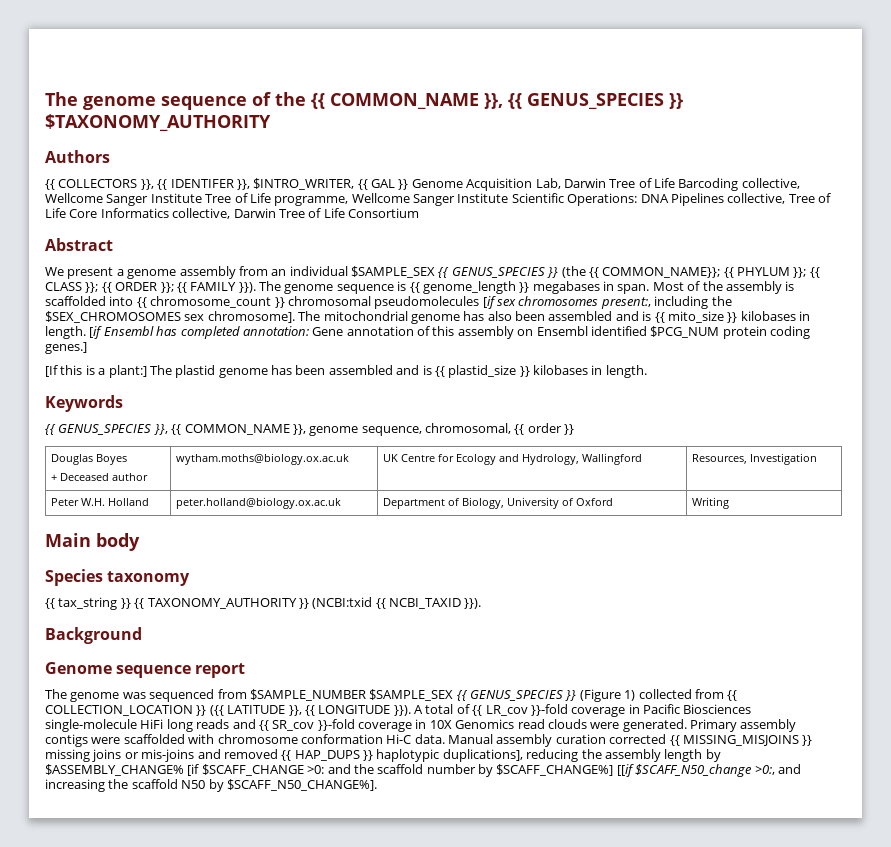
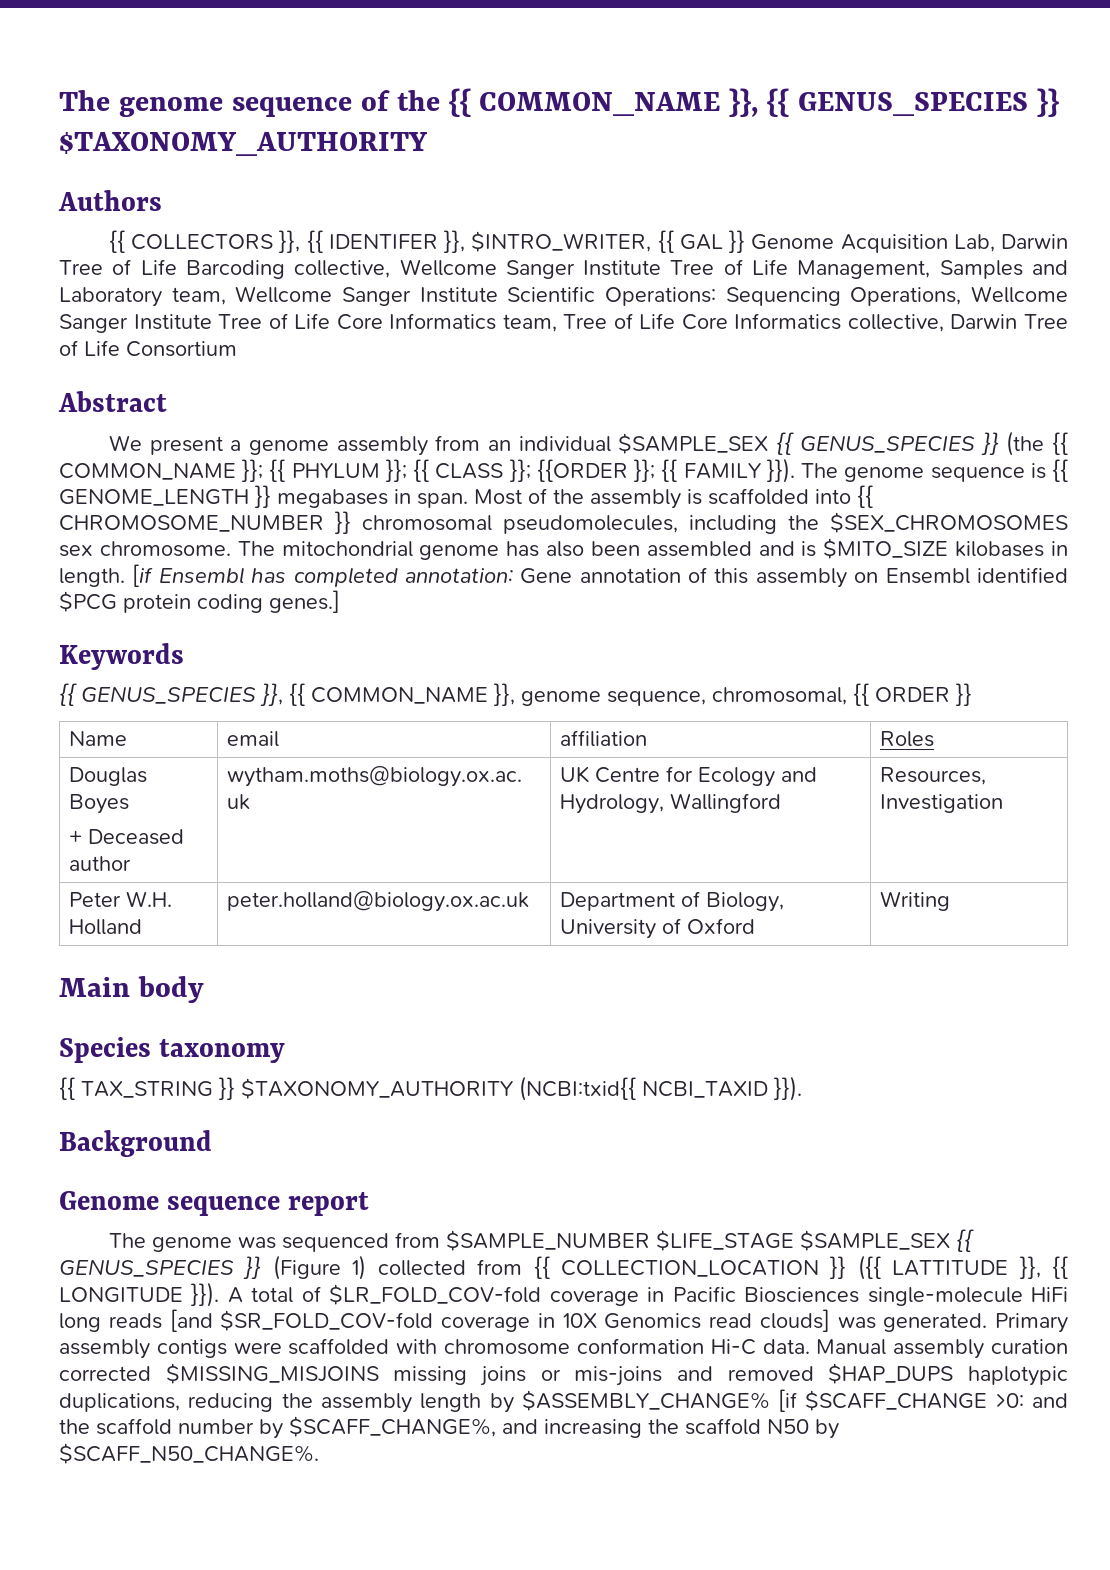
- {{ COLLECTORS }}, {{ IDENTIFER }}, $INTRO_WRITER, {{ GAL }} Genome Acquisition Lab, Darwin Tree of Life Barcoding collective, Wellcome Sanger Institute Tree of Life programme, Wellcome Sanger Institute Scientific Operations: DNA Pipelines collective, Tree of Life Core Informatics collective, Darwin Tree of Life Consortium
+ {{ COLLECTORS }}, {{ IDENTIFER }}, $INTRO_WRITER, {{ GAL }} Genome Acquisition Lab, Darwin Tree of Life Barcoding collective, Wellcome Sanger Institute Tree of Life Management, Samples and Laboratory team, Wellcome Sanger Institute Scientific Operations: Sequencing Operations, Wellcome Sanger Institute Tree of Life Core Informatics team, Tree of Life Core Informatics collective, Darwin Tree of Life Consortium
- We present a genome assembly from an individual $SAMPLE_SEX {{ GENUS_SPECIES }} (the {{ COMMON_NAME}}; {{ PHYLUM }}; {{ CLASS }}; {{ ORDER }}; {{ FAMILY }}).
+ We present a genome assembly from an individual $SAMPLE_SEX {{ GENUS_SPECIES }} (the {{ COMMON_NAME }}; {{ PHYLUM }}; {{ CLASS }}; {{ORDER }}; {{ FAMILY }}).
- The genome sequence is {{ genome_length }} megabases in span.
+ The genome sequence is {{ GENOME_LENGTH }} megabases in span.
- Most of the assembly is scaffolded into {{ chromosome_count }} chromosomal pseudomolecules [if sex chromosomes present:, including the $SEX_CHROMOSOMES sex chromosome].
+ Most of the assembly is scaffolded into {{ CHROMOSOME_NUMBER }} chromosomal pseudomolecules, including the $SEX_CHROMOSOMES sex chromosome.
- The mitochondrial genome has also been assembled and is {{ mito_size }} kilobases in length.
+ The mitochondrial genome has also been assembled and is $MITO_SIZE kilobases in length.
- [if Ensembl has completed annotation: Gene annotation of this assembly on Ensembl identified $PCG_NUM protein coding genes.]
+ [if Ensembl has completed annotation: Gene annotation of this assembly on Ensembl identified $PCG protein coding genes.]
- [If this is a plant:] The plastid genome has been assembled and is {{ plastid_size }} kilobases in length.
- {{ GENUS_SPECIES }}, {{ COMMON_NAME }}, genome sequence, chromosomal, {{ order }}
+ {{ GENUS_SPECIES }}, {{ COMMON_NAME }}, genome sequence, chromosomal, {{ ORDER }}
+ Name | email | affiliation | Roles
- {{ tax_string }} {{ TAXONOMY_AUTHORITY }} (NCBI:txid {{ NCBI_TAXID }}).
+ {{ TAX_STRING }} $TAXONOMY_AUTHORITY (NCBI:txid{{ NCBI_TAXID }}).
- The genome was sequenced from $SAMPLE_NUMBER $SAMPLE_SEX {{ GENUS_SPECIES }} (Figure 1) collected from {{ COLLECTION_LOCATION }} ({{ LATITUDE }}, {{ LONGITUDE }}).
+ The genome was sequenced from $SAMPLE_NUMBER $LIFE_STAGE $SAMPLE_SEX {{ GENUS_SPECIES }} (Figure 1) collected from {{ COLLECTION_LOCATION }} ({{ LATTITUDE }}, {{ LONGITUDE }}).
- A total of {{ LR_cov }}-fold coverage in Pacific Biosciences single-molecule HiFi long reads and {{ SR_cov }}-fold coverage in 10X Genomics read clouds were generated.
+ A total of $LR_FOLD_COV-fold coverage in Pacific Biosciences single-molecule HiFi long reads [and $SR_FOLD_COV-fold coverage in 10X Genomics read clouds] was generated.
- Manual assembly curation corrected {{ MISSING_MISJOINS }} missing joins or mis-joins and removed {{ HAP_DUPS }} haplotypic duplications], reducing the assembly length by $ASSEMBLY_CHANGE% [if $SCAFF_CHANGE >0: and the scaffold number by $SCAFF_CHANGE%] [[if $SCAFF_N50_change >0:, and increasing the scaffold N50 by $SCAFF_N50_CHANGE%].
+ Manual assembly curation corrected $MISSING_MISJOINS missing joins or mis-joins and removed $HAP_DUPS haplotypic duplications, reducing the assembly length by $ASSEMBLY_CHANGE% [if $SCAFF_CHANGE >0: and the scaffold number by $SCAFF_CHANGE%, and increasing the scaffold N50 by $SCAFF_N50_CHANGE%.

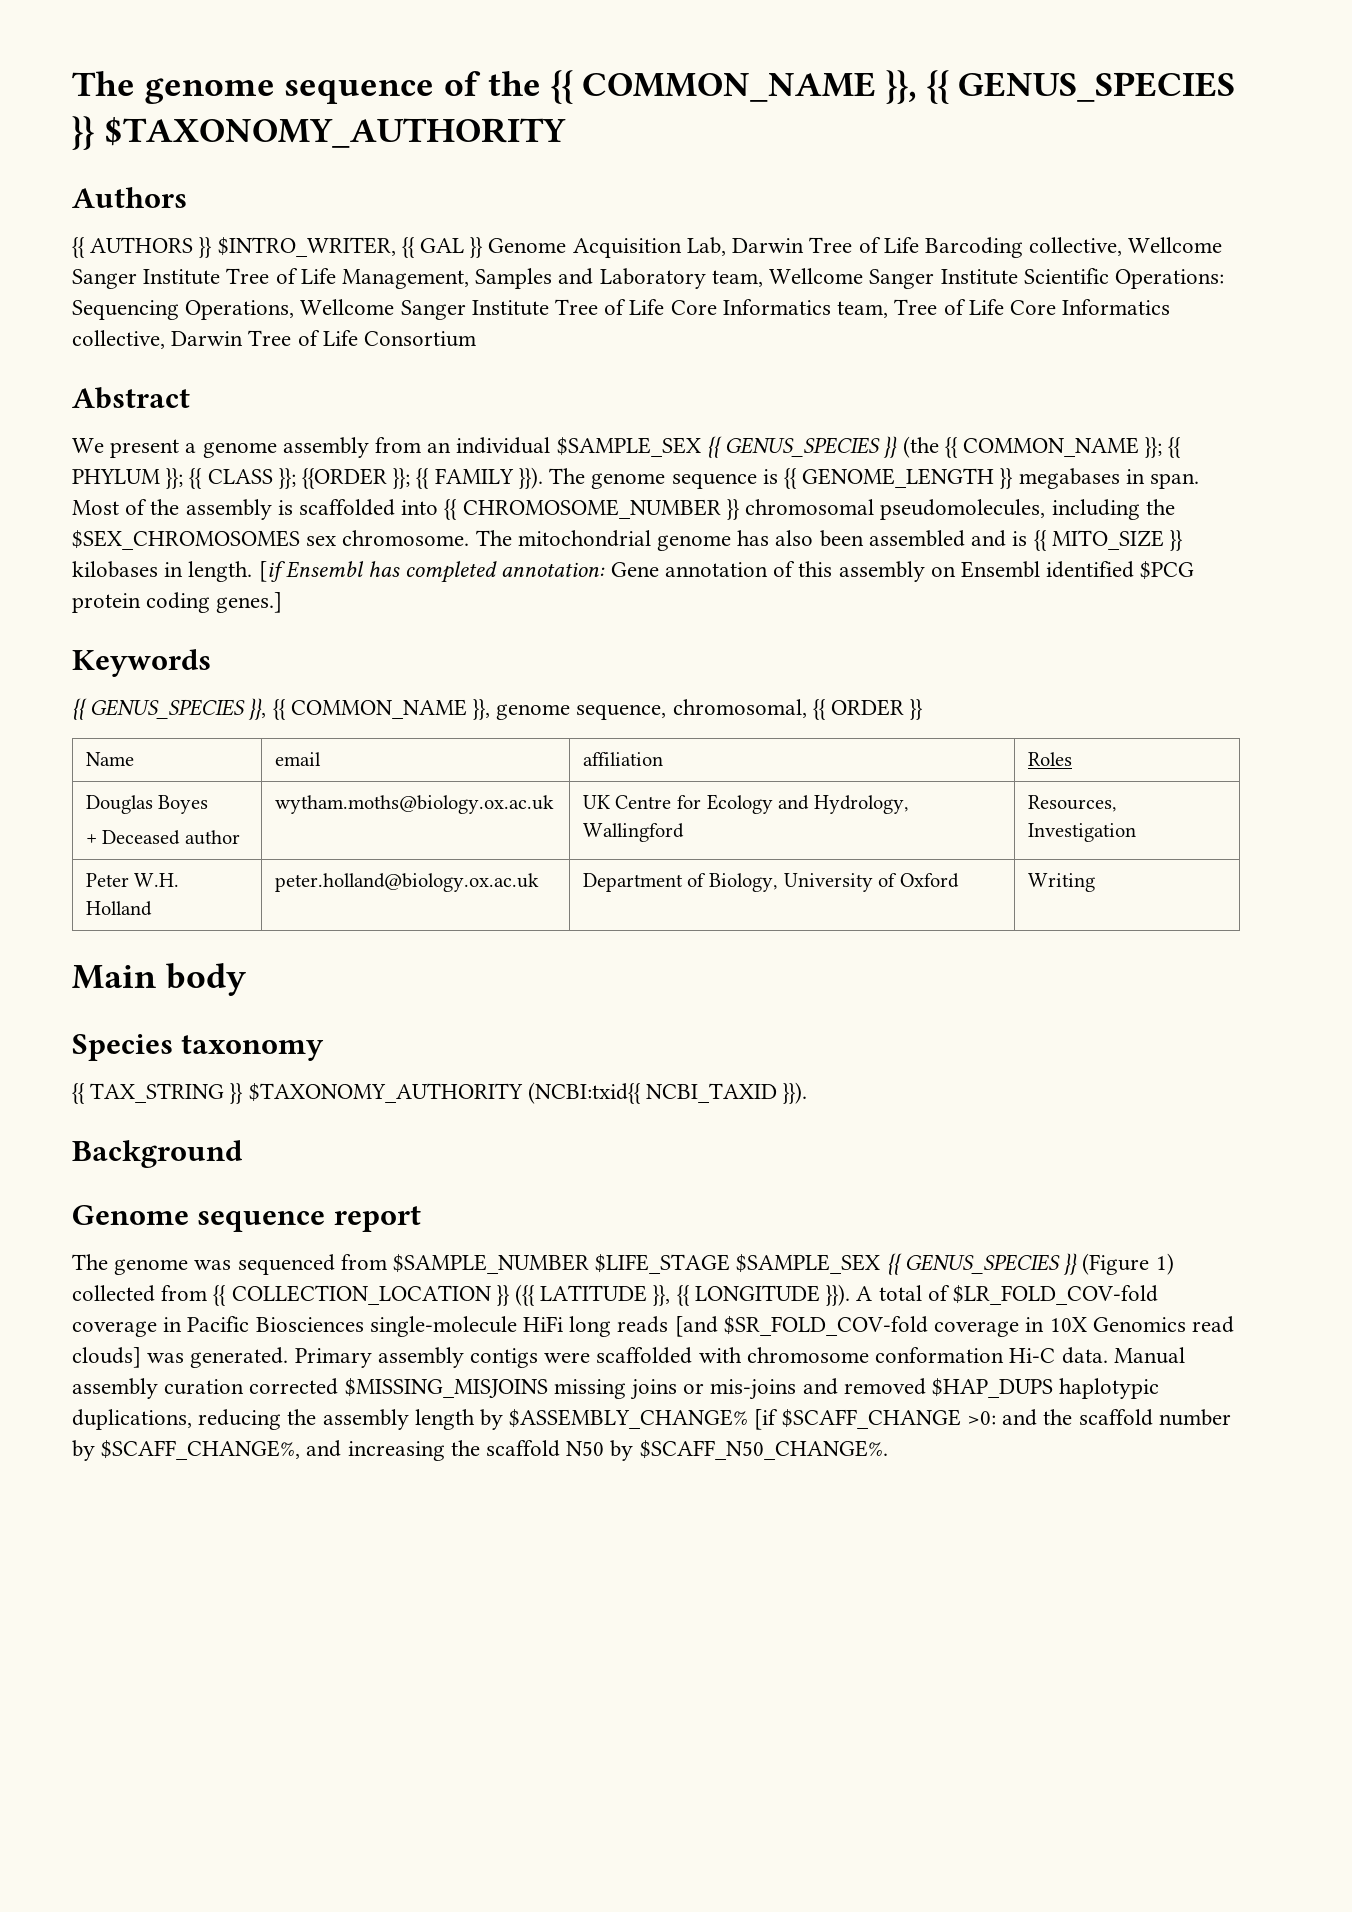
- {{ COLLECTORS }}, {{ IDENTIFER }}, $INTRO_WRITER, {{ GAL }} Genome Acquisition Lab, Darwin Tree of Life Barcoding collective, Wellcome Sanger Institute Tree of Life Management, Samples and Laboratory team, Wellcome Sanger Institute Scientific Operations: Sequencing Operations, Wellcome Sanger Institute Tree of Life Core Informatics team, Tree of Life Core Informatics collective, Darwin Tree of Life Consortium
+ {{ AUTHORS }} $INTRO_WRITER, {{ GAL }} Genome Acquisition Lab, Darwin Tree of Life Barcoding collective, Wellcome Sanger Institute Tree of Life Management, Samples and Laboratory team, Wellcome Sanger Institute Scientific Operations: Sequencing Operations, Wellcome Sanger Institute Tree of Life Core Informatics team, Tree of Life Core Informatics collective, Darwin Tree of Life Consortium
- The mitochondrial genome has also been assembled and is $MITO_SIZE kilobases in length.
+ The mitochondrial genome has also been assembled and is {{ MITO_SIZE }} kilobases in length.
- The genome was sequenced from $SAMPLE_NUMBER $LIFE_STAGE $SAMPLE_SEX {{ GENUS_SPECIES }} (Figure 1) collected from {{ COLLECTION_LOCATION }} ({{ LATTITUDE }}, {{ LONGITUDE }}).
+ The genome was sequenced from $SAMPLE_NUMBER $LIFE_STAGE $SAMPLE_SEX {{ GENUS_SPECIES }} (Figure 1) collected from {{ COLLECTION_LOCATION }} ({{ LATITUDE }}, {{ LONGITUDE }}).

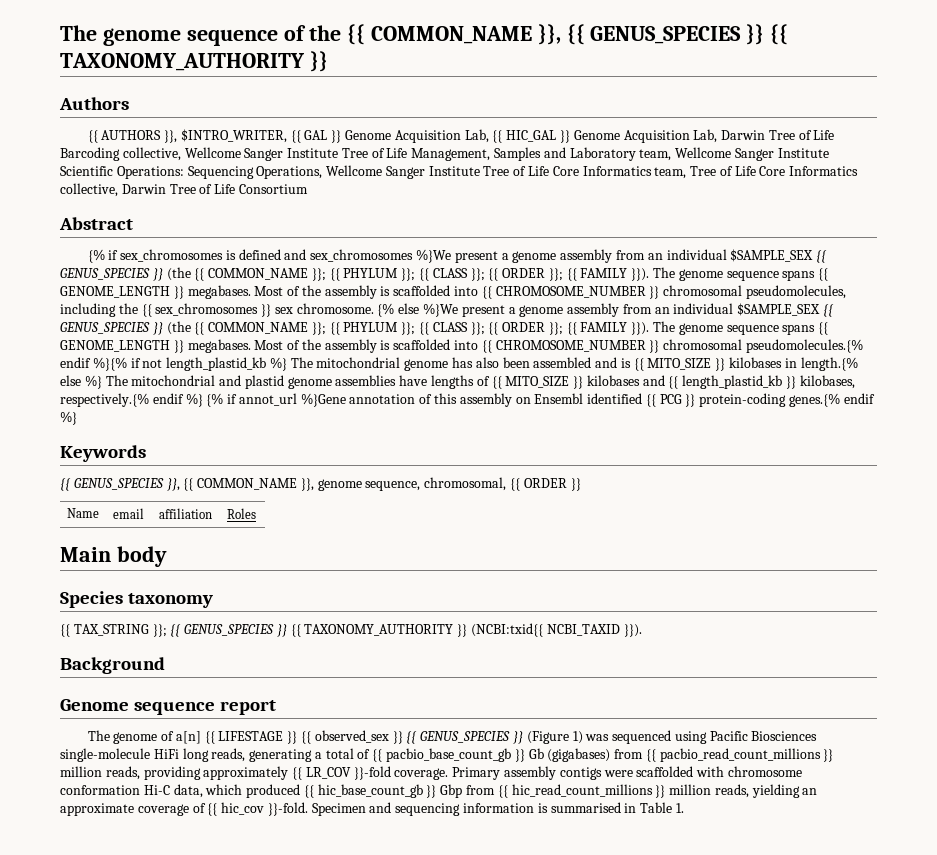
- The genome sequence of the {{ COMMON_NAME }}, {{ GENUS_SPECIES }} $TAXONOMY_AUTHORITY
+ The genome sequence of the {{ COMMON_NAME }}, {{ GENUS_SPECIES }} {{ TAXONOMY_AUTHORITY }}
- {{ AUTHORS }} $INTRO_WRITER, {{ GAL }} Genome Acquisition Lab, Darwin Tree of Life Barcoding collective, Wellcome Sanger Institute Tree of Life Management, Samples and Laboratory team, Wellcome Sanger Institute Scientific Operations: Sequencing Operations, Wellcome Sanger Institute Tree of Life Core Informatics team, Tree of Life Core Informatics collective, Darwin Tree of Life Consortium
+ {{ AUTHORS }}, $INTRO_WRITER, {{ GAL }} Genome Acquisition Lab, {{ HIC_GAL }} Genome Acquisition Lab, Darwin Tree of Life Barcoding collective, Wellcome Sanger Institute Tree of Life Management, Samples and Laboratory team, Wellcome Sanger Institute Scientific Operations: Sequencing Operations, Wellcome Sanger Institute Tree of Life Core Informatics team, Tree of Life Core Informatics collective, Darwin Tree of Life Consortium
- We present a genome assembly from an individual $SAMPLE_SEX {{ GENUS_SPECIES }} (the {{ COMMON_NAME }}; {{ PHYLUM }}; {{ CLASS }}; {{ORDER }}; {{ FAMILY }}). The genome sequence is {{ GENOME_LENGTH }} megabases in span.
+ {% if sex_chromosomes is defined and sex_chromosomes %}We present a genome assembly from an individual $SAMPLE_SEX {{ GENUS_SPECIES }} (the {{ COMMON_NAME }}; {{ PHYLUM }}; {{ CLASS }}; {{ ORDER }}; {{ FAMILY }}). The genome sequence spans {{ GENOME_LENGTH }} megabases.
- Most of the assembly is scaffolded into {{ CHROMOSOME_NUMBER }} chromosomal pseudomolecules, including the $SEX_CHROMOSOMES sex chromosome. The mitochondrial genome has also been assembled and is {{ MITO_SIZE }} kilobases in length. [if Ensembl has completed annotation: Gene annotation of this assembly on Ensembl identified $PCG protein coding genes.]
+ Most of the assembly is scaffolded into {{ CHROMOSOME_NUMBER }} chromosomal pseudomolecules, including the {{ sex_chromosomes }} sex chromosome. {% else %}We present a genome assembly from an individual $SAMPLE_SEX {{ GENUS_SPECIES }} (the {{ COMMON_NAME }}; {{ PHYLUM }}; {{ CLASS }}; {{ ORDER }}; {{ FAMILY }}). The genome sequence spans {{ GENOME_LENGTH }} megabases. Most of the assembly is scaffolded into {{ CHROMOSOME_NUMBER }} chromosomal pseudomolecules.{% endif %}{% if not length_plastid_kb %} The mitochondrial genome has also been assembled and is {{ MITO_SIZE }} kilobases in length.{% else %} The mitochondrial and plastid genome assemblies have lengths of {{ MITO_SIZE }} kilobases and {{ length_plastid_kb }} kilobases, respectively.{% endif %} {% if annot_url %}Gene annotation of this assembly on Ensembl identified {{ PCG }} protein-coding genes.{% endif %}
- Douglas Boyes
- + Deceased author | wytham.moths@biology.ox.ac.uk | UK Centre for Ecology and Hydrology, Wallingford | Resources, Investigation
- Peter W.H. Holland | peter.holland@biology.ox.ac.uk | Department of Biology, University of Oxford | Writing
- {{ TAX_STRING }} $TAXONOMY_AUTHORITY (NCBI:txid{{ NCBI_TAXID }}).
+ {{ TAX_STRING }}; {{ GENUS_SPECIES }} {{ TAXONOMY_AUTHORITY }} (NCBI:txid{{ NCBI_TAXID }}).
- The genome was sequenced from $SAMPLE_NUMBER $LIFE_STAGE $SAMPLE_SEX {{ GENUS_SPECIES }} (Figure 1) collected from {{ COLLECTION_LOCATION }} ({{ LATITUDE }}, {{ LONGITUDE }}). A total of $LR_FOLD_COV-fold coverage in Pacific Biosciences single-molecule HiFi long reads [and $SR_FOLD_COV-fold coverage in 10X Genomics read clouds] was generated.
+ The genome of a[n] {{ LIFESTAGE }} {{ observed_sex }} {{ GENUS_SPECIES }} (Figure 1) was sequenced using Pacific Biosciences single-molecule HiFi long reads, generating a total of {{ pacbio_base_count_gb }} Gb (gigabases) from {{ pacbio_read_count_millions }} million reads, providing approximately {{ LR_COV }}-fold coverage.
- Primary assembly contigs were scaffolded with chromosome conformation Hi-C data. Manual assembly curation corrected $MISSING_MISJOINS missing joins or mis-joins and removed $HAP_DUPS haplotypic duplications, reducing the assembly length by $ASSEMBLY_CHANGE% [if $SCAFF_CHANGE >0: and the scaffold number by $SCAFF_CHANGE%, and increasing the scaffold N50 by $SCAFF_N50_CHANGE%.
+ Primary assembly contigs were scaffolded with chromosome conformation Hi-C data, which produced {{ hic_base_count_gb }} Gbp from {{ hic_read_count_millions }} million reads, yielding an approximate coverage of {{ hic_cov }}-fold. Specimen and sequencing information is summarised in Table 1.

